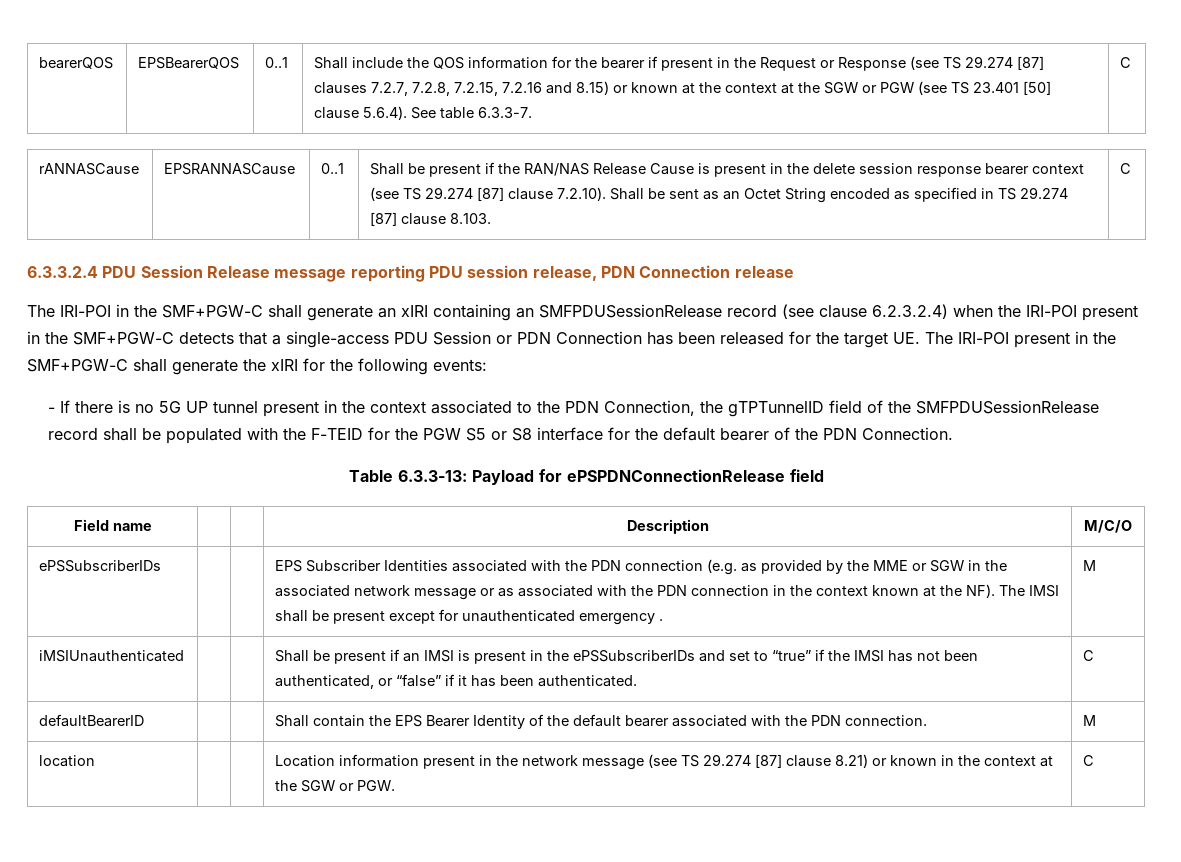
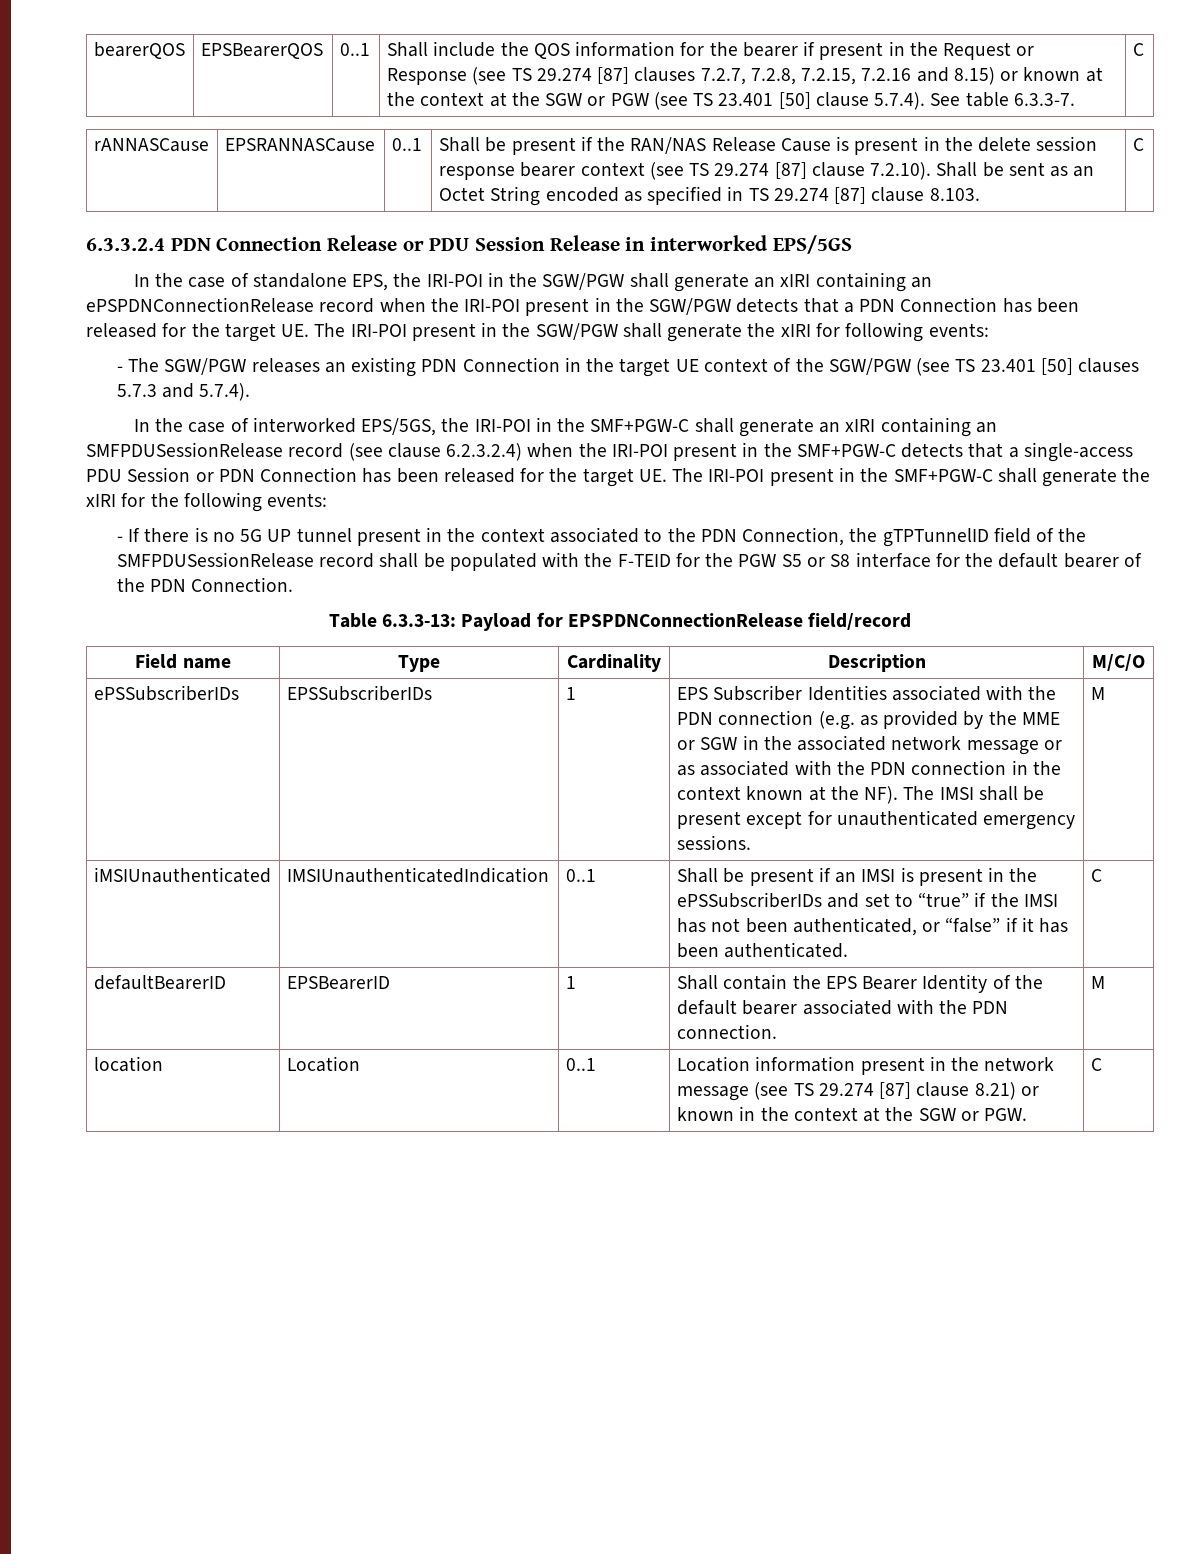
- Shall include the QOS information for the bearer if present in the Request or Response (see TS 29.274 [87] clauses 7.2.7, 7.2.8, 7.2.15, 7.2.16 and 8.15) or known at the context at the SGW or PGW (see TS 23.401 [50] clause 5.6.4). See table 6.3.3-7.
+ Shall include the QOS information for the bearer if present in the Request or Response (see TS 29.274 [87] clauses 7.2.7, 7.2.8, 7.2.15, 7.2.16 and 8.15) or known at the context at the SGW or PGW (see TS 23.401 [50] clause 5.7.4). See table 6.3.3-7.
- 6.3.3.2.4 PDU Session Release message reporting PDU session release, PDN Connection release
- The IRI-POI in the SMF+PGW-C shall generate an xIRI containing an SMFPDUSessionRelease record (see clause 6.2.3.2.4) when the IRI-POI present in the SMF+PGW-C detects that a single-access PDU Session or PDN Connection has been released for the target UE. The IRI-POI present in the SMF+PGW-C shall generate the xIRI for the following events:
+ 6.3.3.2.4 PDN Connection Release or PDU Session Release in interworked EPS/5GS
+ In the case of standalone EPS, the IRI-POI in the SGW/PGW shall generate an xIRI containing an ePSPDNConnectionRelease record when the IRI-POI present in the SGW/PGW detects that a PDN Connection has been released for the target UE. The IRI-POI present in the SGW/PGW shall generate the xIRI for following events:
+ - The SGW/PGW releases an existing PDN Connection in the target UE context of the SGW/PGW (see TS 23.401 [50] clauses 5.7.3 and 5.7.4).
+ In the case of interworked EPS/5GS, the IRI-POI in the SMF+PGW-C shall generate an xIRI containing an SMFPDUSessionRelease record (see clause 6.2.3.2.4) when the IRI-POI present in the SMF+PGW-C detects that a single-access PDU Session or PDN Connection has been released for the target UE. The IRI-POI present in the SMF+PGW-C shall generate the xIRI for the following events:
- Table 6.3.3-13: Payload for ePSPDNConnectionRelease field
+ Table 6.3.3-13: Payload for EPSPDNConnectionRelease field/record
- Field name | | | Description | M/C/O
+ Field name | Type | Cardinality | Description | M/C/O
+ EPSSubscriberIDs | 1
- EPS Subscriber Identities associated with the PDN connection (e.g. as provided by the MME or SGW in the associated network message or as associated with the PDN connection in the context known at the NF). The IMSI shall be present except for unauthenticated emergency .
+ EPS Subscriber Identities associated with the PDN connection (e.g. as provided by the MME or SGW in the associated network message or as associated with the PDN connection in the context known at the NF). The IMSI shall be present except for unauthenticated emergency sessions.
- iMSIUnauthenticated | | | Shall be present if an IMSI is present in the ePSSubscriberIDs and set to “true” if the IMSI has not been authenticated, or “false” if it has been authenticated. | C
+ iMSIUnauthenticated | IMSIUnauthenticatedIndication | 0..1 | Shall be present if an IMSI is present in the ePSSubscriberIDs and set to “true” if the IMSI has not been authenticated, or “false” if it has been authenticated. | C
- defaultBearerID | | | Shall contain the EPS Bearer Identity of the default bearer associated with the PDN connection. | M
+ defaultBearerID | EPSBearerID | 1 | Shall contain the EPS Bearer Identity of the default bearer associated with the PDN connection. | M
- location | | | Location information present in the network message (see TS 29.274 [87] clause 8.21) or known in the context at the SGW or PGW. | C
+ location | Location | 0..1 | Location information present in the network message (see TS 29.274 [87] clause 8.21) or known in the context at the SGW or PGW. | C

